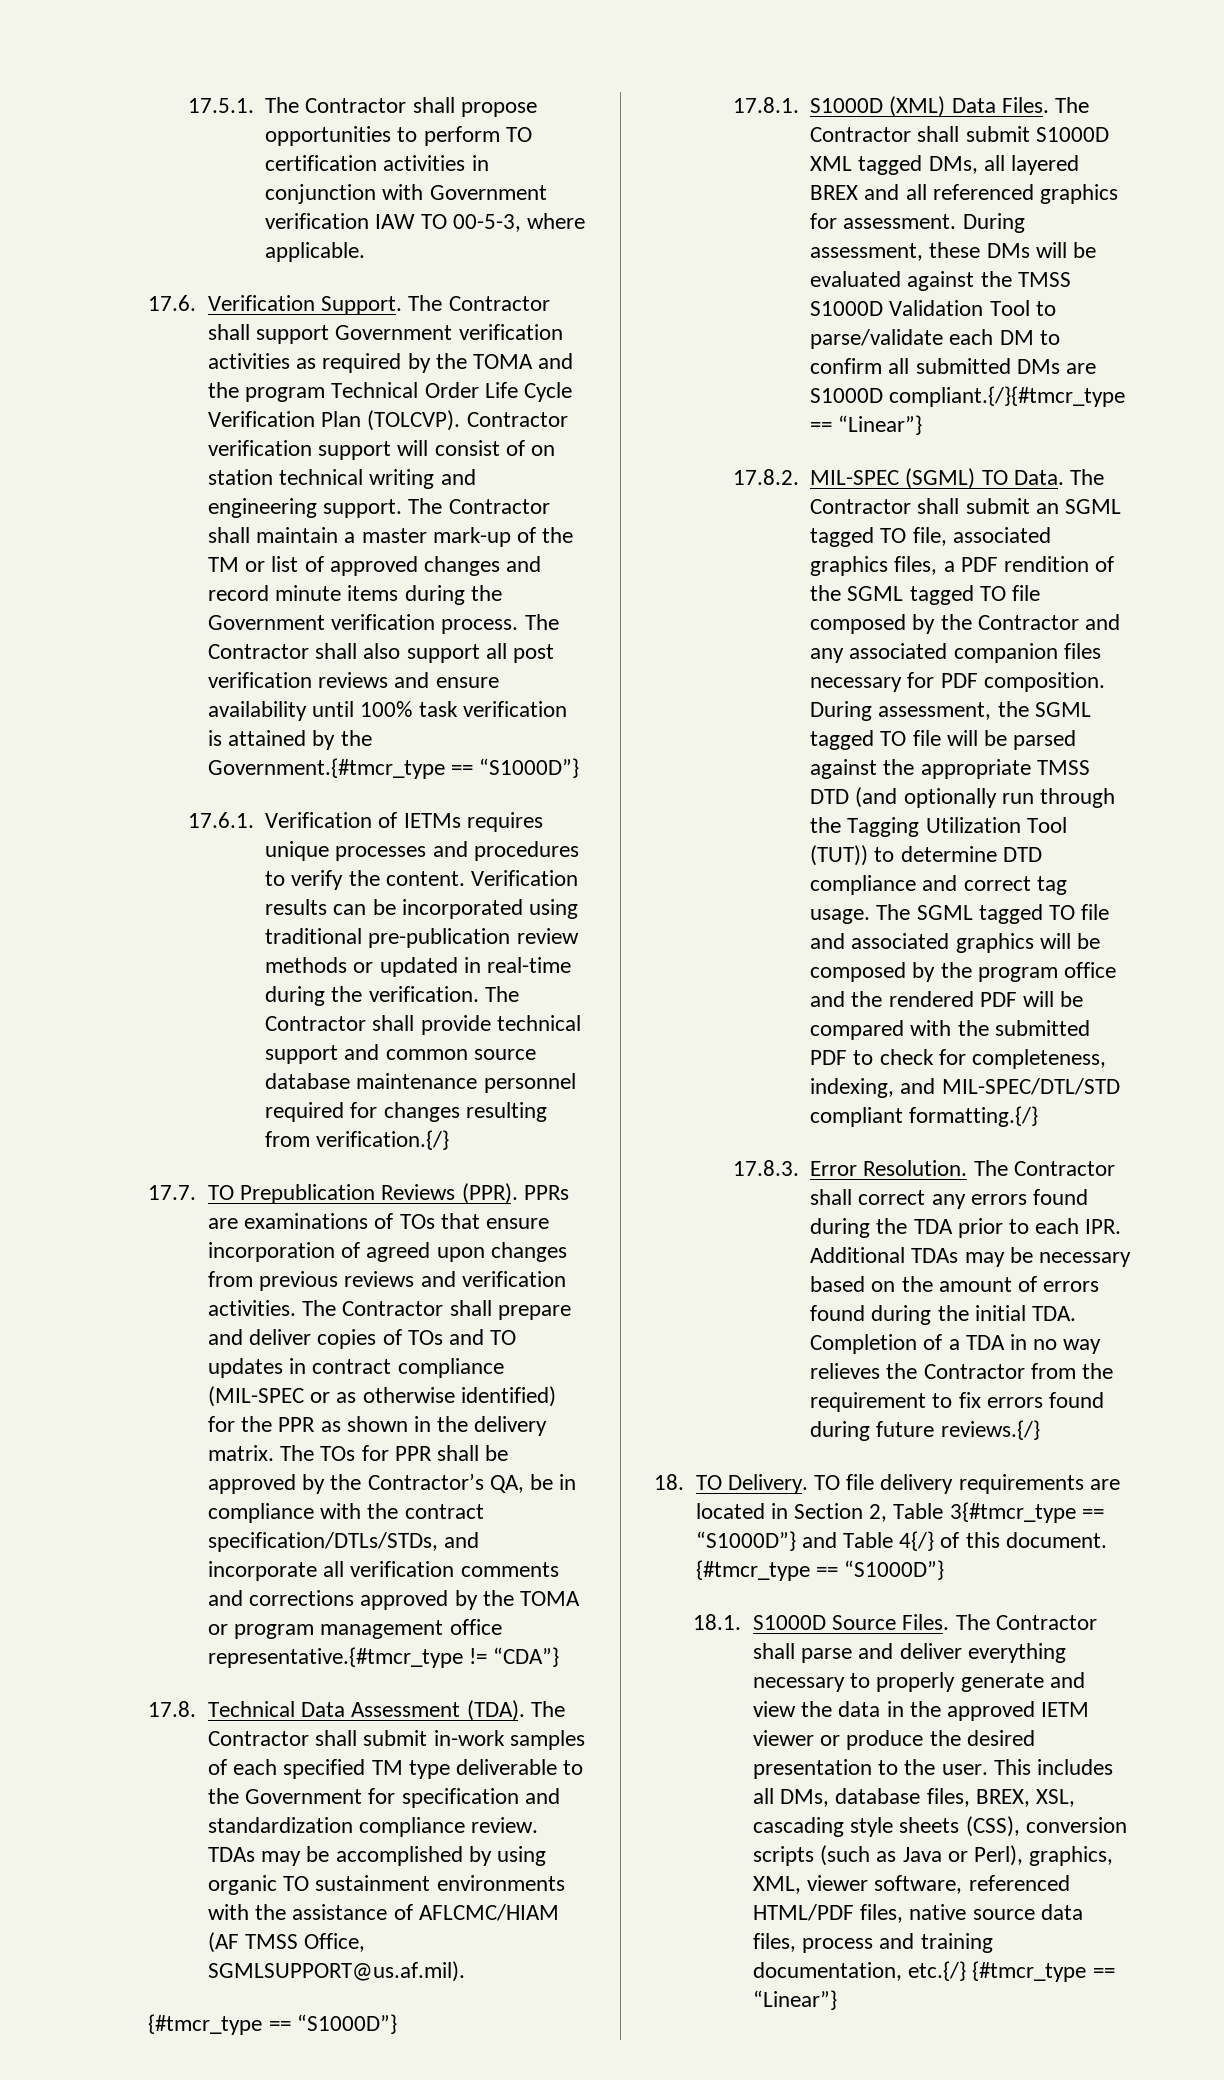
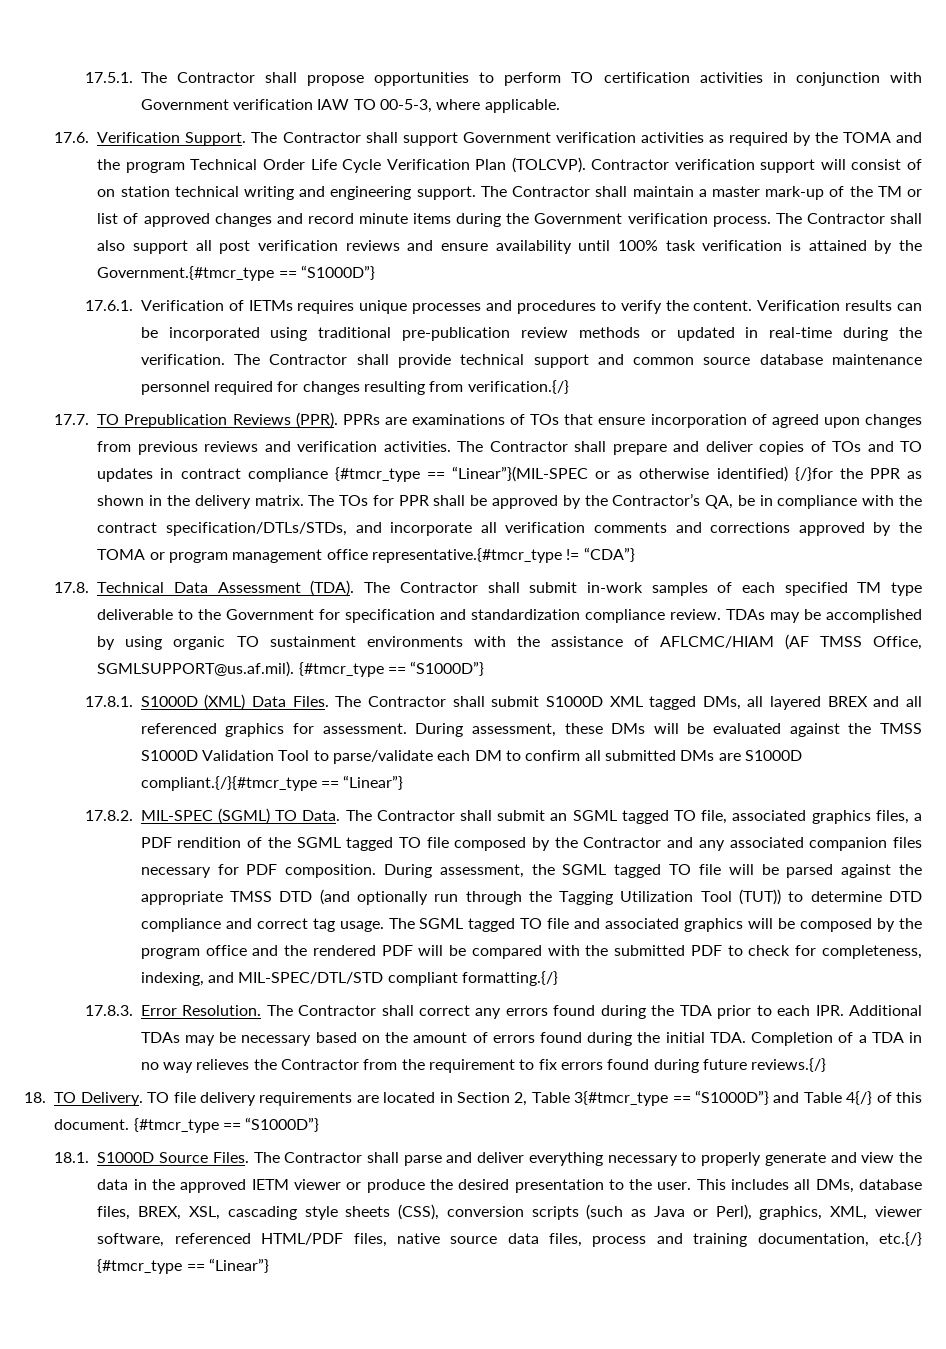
- The Contractor shall prepare and deliver copies of TOs and TO updates in contract compliance (MIL-SPEC or as otherwise identified) for the PPR as shown in the delivery matrix.
+ The Contractor shall prepare and deliver copies of TOs and TO updates in contract compliance {#tmcr_type == “Linear”}(MIL-SPEC or as otherwise identified) {/}for the PPR as shown in the delivery matrix.
- TDAs may be accomplished by using organic TO sustainment environments with the assistance of AFLCMC/HIAM (AF TMSS Office, SGMLSUPPORT@us.af.mil).
- {#tmcr_type == “S1000D”}
+ TDAs may be accomplished by using organic TO sustainment environments with the assistance of AFLCMC/HIAM (AF TMSS Office, SGMLSUPPORT@us.af.mil). {#tmcr_type == “S1000D”}

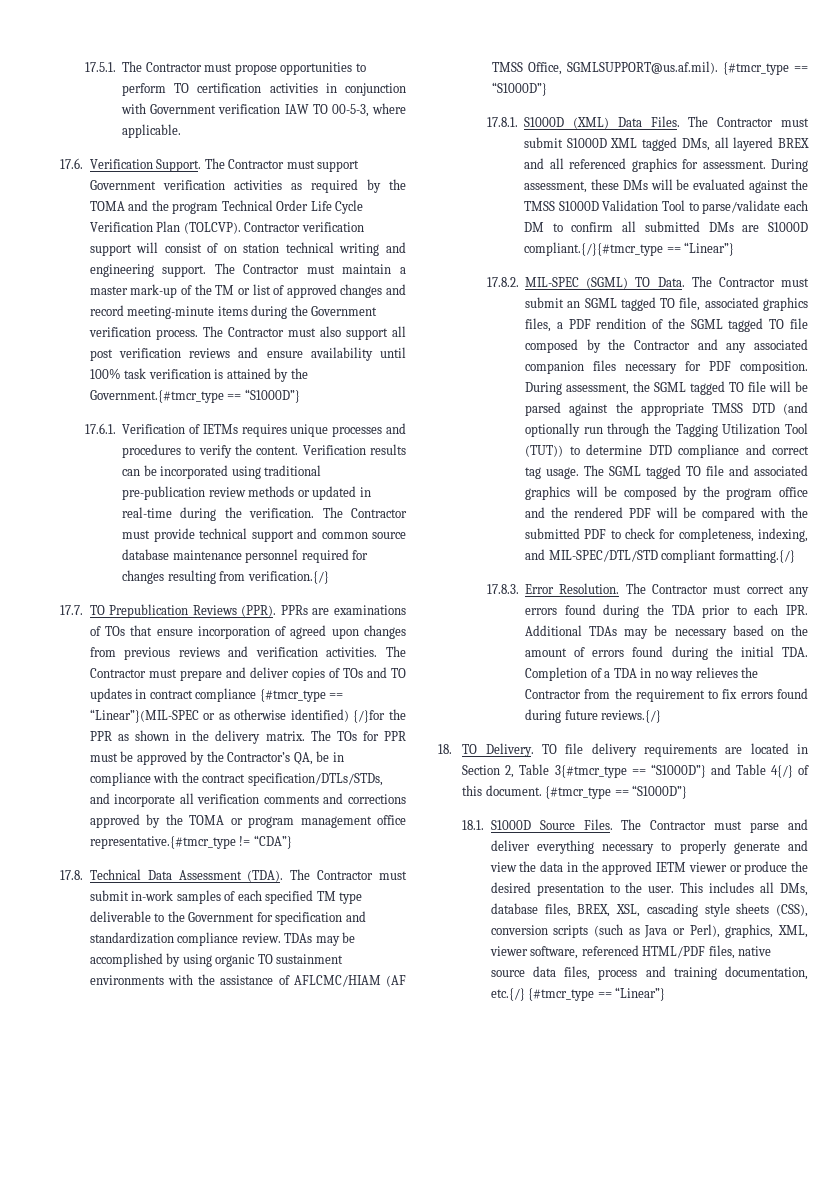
- 17.5.1. The Contractor shall propose opportunities to perform TO certification activities in conjunction with Government verification IAW TO 00-5-3, where applicable.
+ 17.5.1. The Contractor must propose opportunities to perform TO certification activities in conjunction with Government verification IAW TO 00-5-3, where applicable.
- The Contractor shall support Government verification activities as required by the TOMA and the program Technical Order Life Cycle Verification Plan (TOLCVP).
+ The Contractor must support Government verification activities as required by the TOMA and the program Technical Order Life Cycle Verification Plan (TOLCVP).
- The Contractor shall maintain a master mark-up of the TM or list of approved changes and record minute items during the Government verification process.
+ The Contractor must maintain a master mark-up of the TM or list of approved changes and record meeting-minute items during the Government verification process.
- The Contractor shall also support all post verification reviews and ensure availability until 100% task verification is attained by the Government.{#tmcr_type == “S1000D”}
+ The Contractor must also support all post verification reviews and ensure availability until 100% task verification is attained by the Government.{#tmcr_type == “S1000D”}
- The Contractor shall provide technical support and common source database maintenance personnel required for changes resulting from verification.{/}
+ The Contractor must provide technical support and common source database maintenance personnel required for changes resulting from verification.{/}
- The Contractor shall prepare and deliver copies of TOs and TO updates in contract compliance {#tmcr_type == “Linear”}(MIL-SPEC or as otherwise identified) {/}for the PPR as shown in the delivery matrix.
+ The Contractor must prepare and deliver copies of TOs and TO updates in contract compliance {#tmcr_type == “Linear”}(MIL-SPEC or as otherwise identified) {/}for the PPR as shown in the delivery matrix.
- The TOs for PPR shall be approved by the Contractor’s QA, be in compliance with the contract specification/DTLs/STDs, and incorporate all verification comments and corrections approved by the TOMA or program management office representative.{#tmcr_type != “CDA”}
+ The TOs for PPR must be approved by the Contractor’s QA, be in compliance with the contract specification/DTLs/STDs, and incorporate all verification comments and corrections approved by the TOMA or program management office representative.{#tmcr_type != “CDA”}
- The Contractor shall submit in-work samples of each specified TM type deliverable to the Government for specification and standardization compliance review.
+ The Contractor must submit in-work samples of each specified TM type deliverable to the Government for specification and standardization compliance review.
- The Contractor shall submit S1000D XML tagged DMs, all layered BREX and all referenced graphics for assessment.
+ The Contractor must submit S1000D XML tagged DMs, all layered BREX and all referenced graphics for assessment.
- The Contractor shall submit an SGML tagged TO file, associated graphics files, a PDF rendition of the SGML tagged TO file composed by the Contractor and any associated companion files necessary for PDF composition.
+ The Contractor must submit an SGML tagged TO file, associated graphics files, a PDF rendition of the SGML tagged TO file composed by the Contractor and any associated companion files necessary for PDF composition.
- The Contractor shall correct any errors found during the TDA prior to each IPR. Additional TDAs may be necessary based on the amount of errors found during the initial TDA. Completion of a TDA in no way relieves the Contractor from the requirement to fix errors found during future reviews.{/}
+ The Contractor must correct any errors found during the TDA prior to each IPR. Additional TDAs may be necessary based on the amount of errors found during the initial TDA. Completion of a TDA in no way relieves the Contractor from the requirement to fix errors found during future reviews.{/}
- The Contractor shall parse and deliver everything necessary to properly generate and view the data in the approved IETM viewer or produce the desired presentation to the user.
+ The Contractor must parse and deliver everything necessary to properly generate and view the data in the approved IETM viewer or produce the desired presentation to the user.

